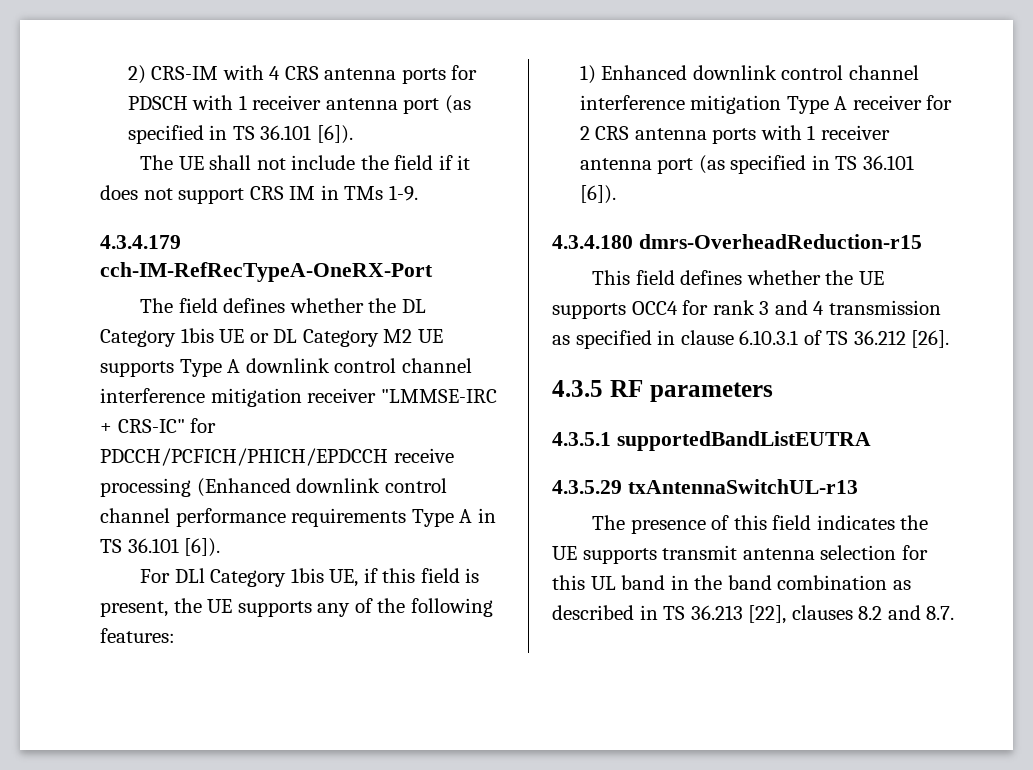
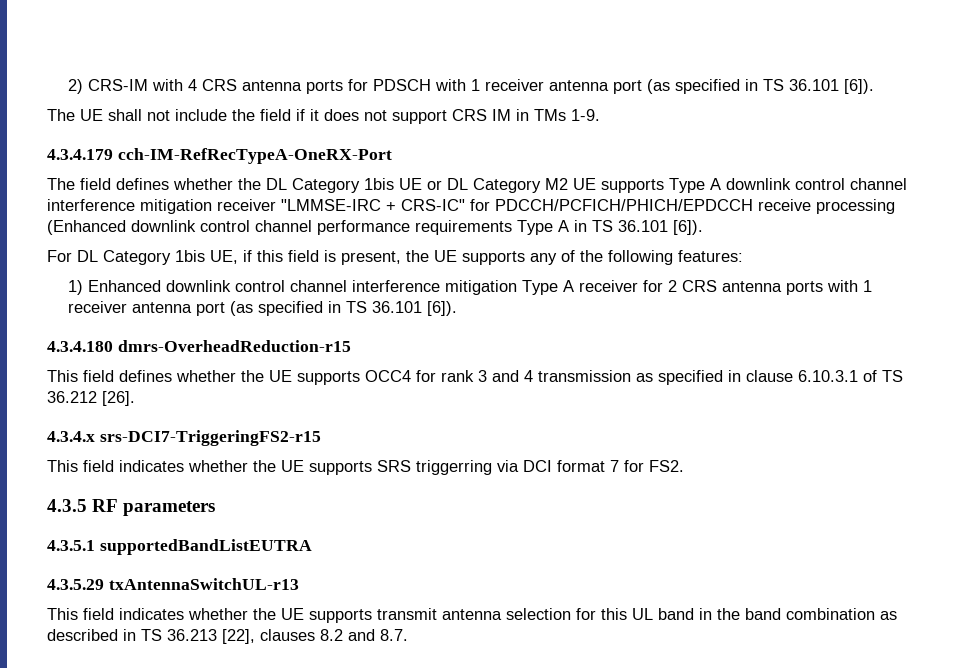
- For DLl Category 1bis UE, if this field is present, the UE supports any of the following features:
+ For DL Category 1bis UE, if this field is present, the UE supports any of the following features:
+ 4.3.4.x srs-DCI7-TriggeringFS2-r15
+ This field indicates whether the UE supports SRS triggerring via DCI format 7 for FS2.
- The presence of this field indicates the UE supports transmit antenna selection for this UL band in the band combination as described in TS 36.213 [22], clauses 8.2 and 8.7.
+ This field indicates whether the UE supports transmit antenna selection for this UL band in the band combination as described in TS 36.213 [22], clauses 8.2 and 8.7.

